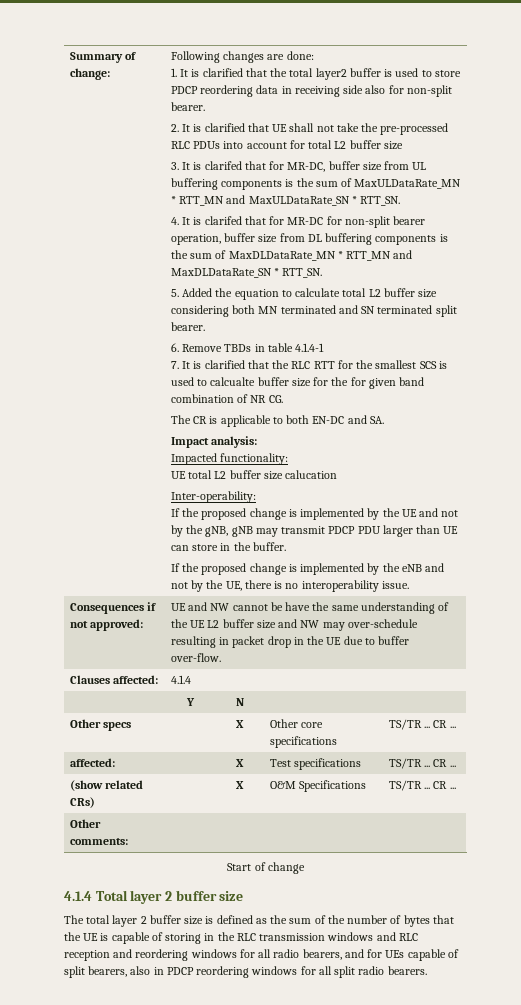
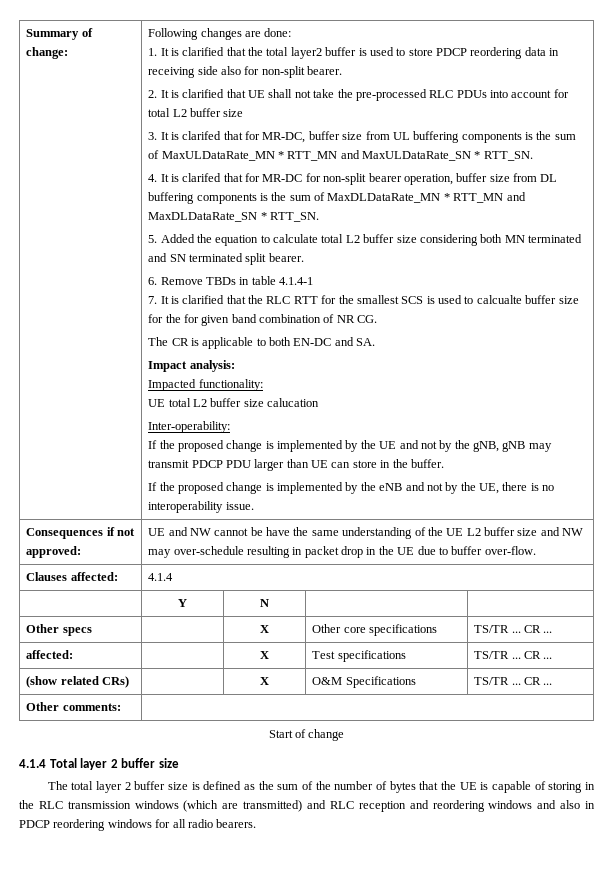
- The total layer 2 buffer size is defined as the sum of the number of bytes that the UE is capable of storing in the RLC transmission windows and RLC reception and reordering windows for all radio bearers, and for UEs capable of split bearers, also in PDCP reordering windows for all split radio bearers.
+ The total layer 2 buffer size is defined as the sum of the number of bytes that the UE is capable of storing in the RLC transmission windows (which are transmitted) and RLC reception and reordering windows and also in PDCP reordering windows for all radio bearers.

